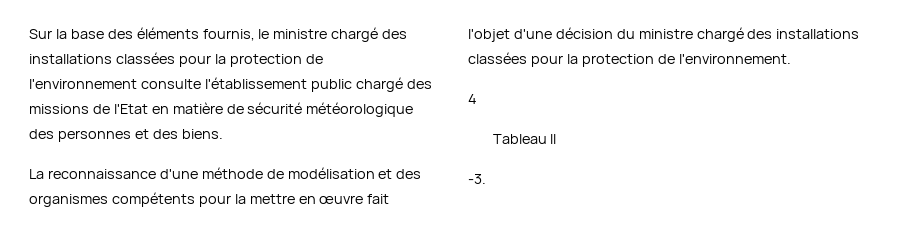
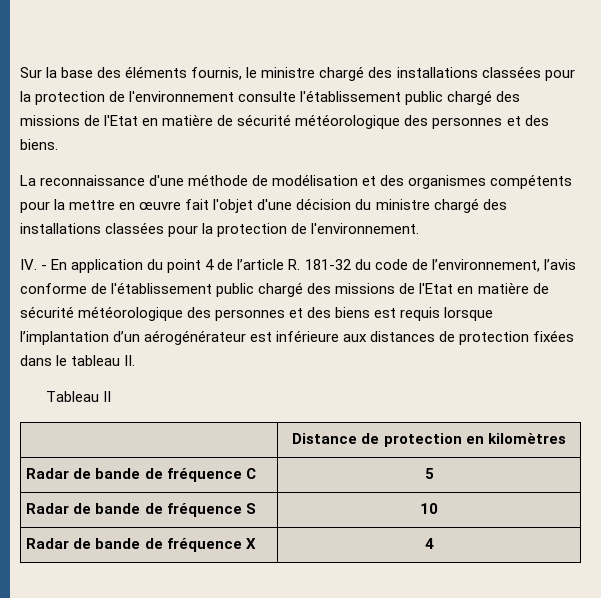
- 4
+ IV. - En application du point 4 de l’article R. 181-32 du code de l’environnement, l’avis conforme de l'établissement public chargé des missions de l'Etat en matière de sécurité météorologique des personnes et des biens est requis lorsque l’implantation d’un aérogénérateur est inférieure aux distances de protection fixées dans le tableau II.
  Tableau II
- -3.
+ | Distance de protection en kilomètres
+ Radar de bande de fréquence C | 5
+ Radar de bande de fréquence S | 10
+ Radar de bande de fréquence X | 4

